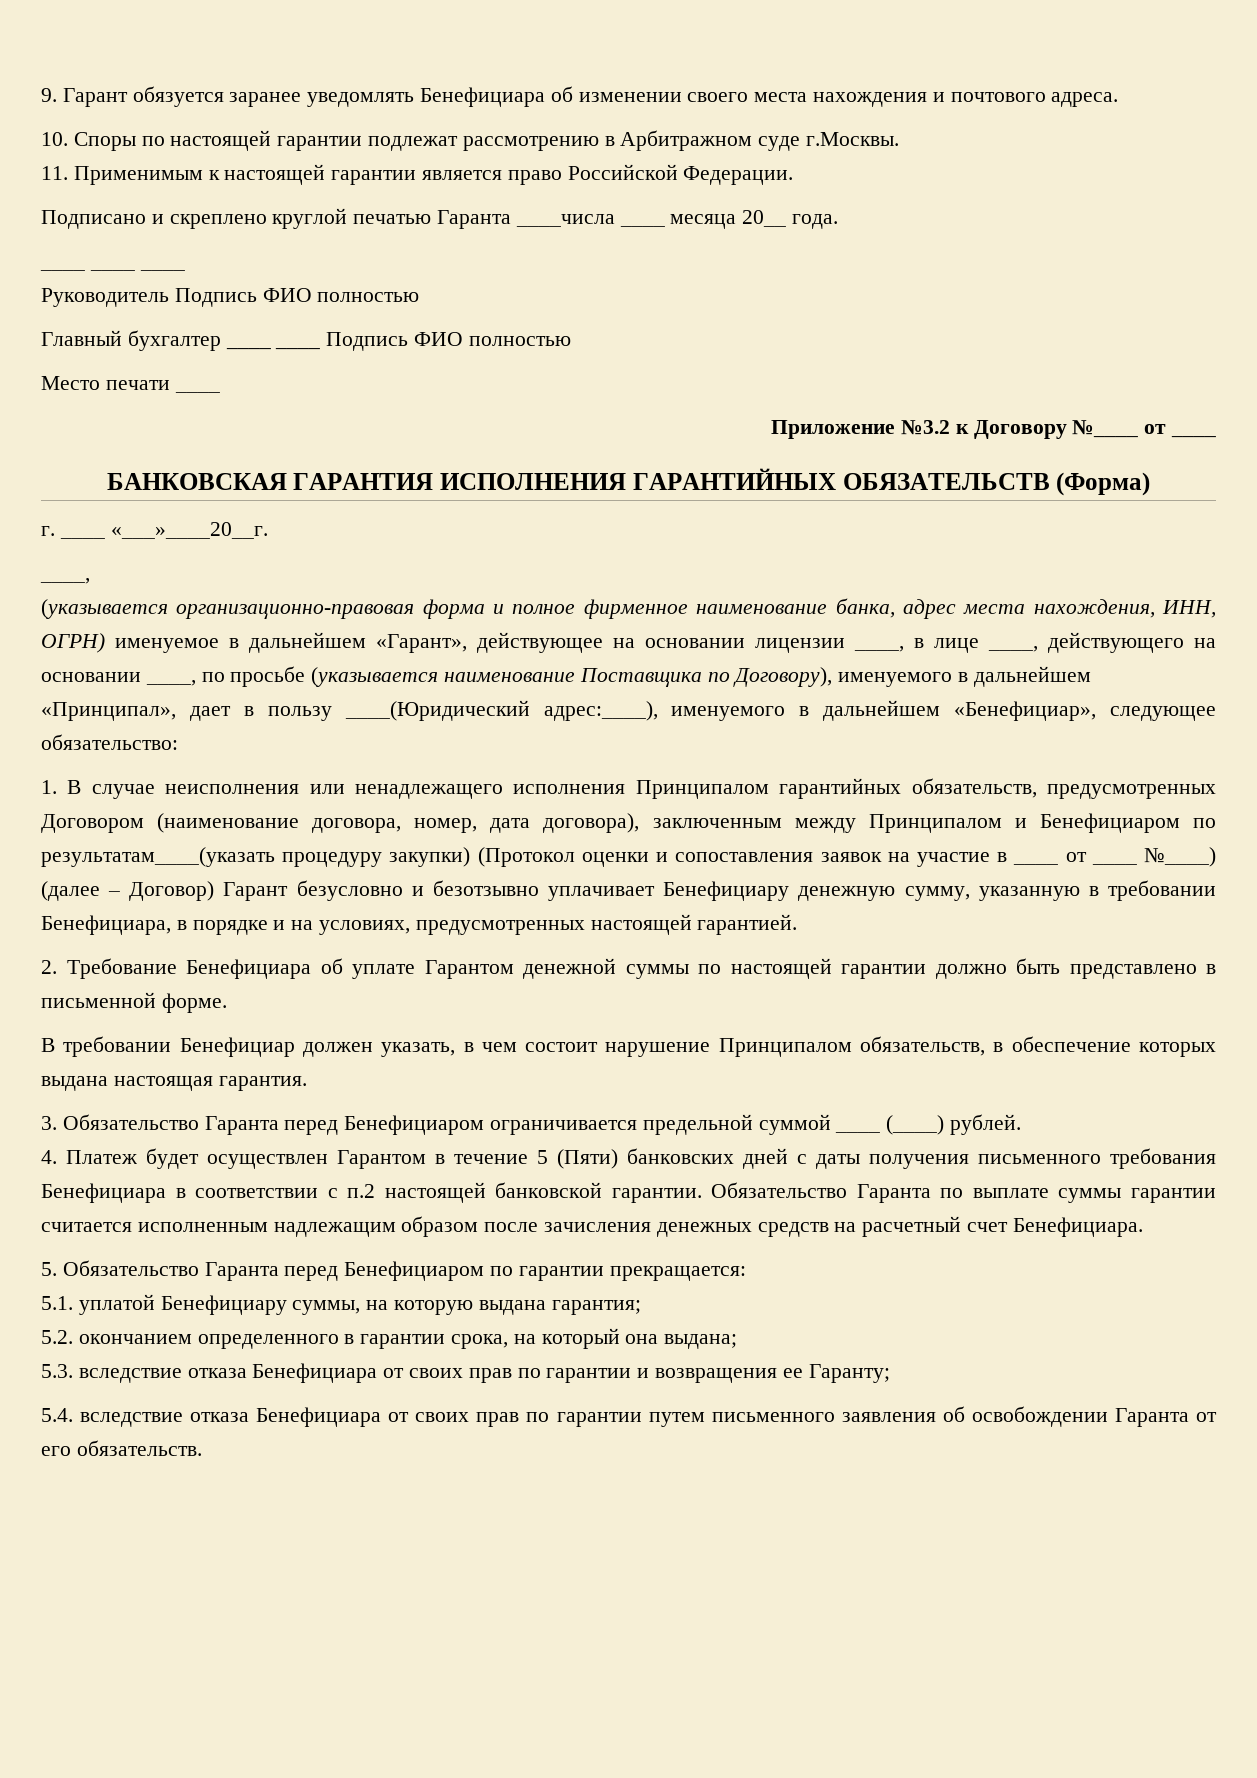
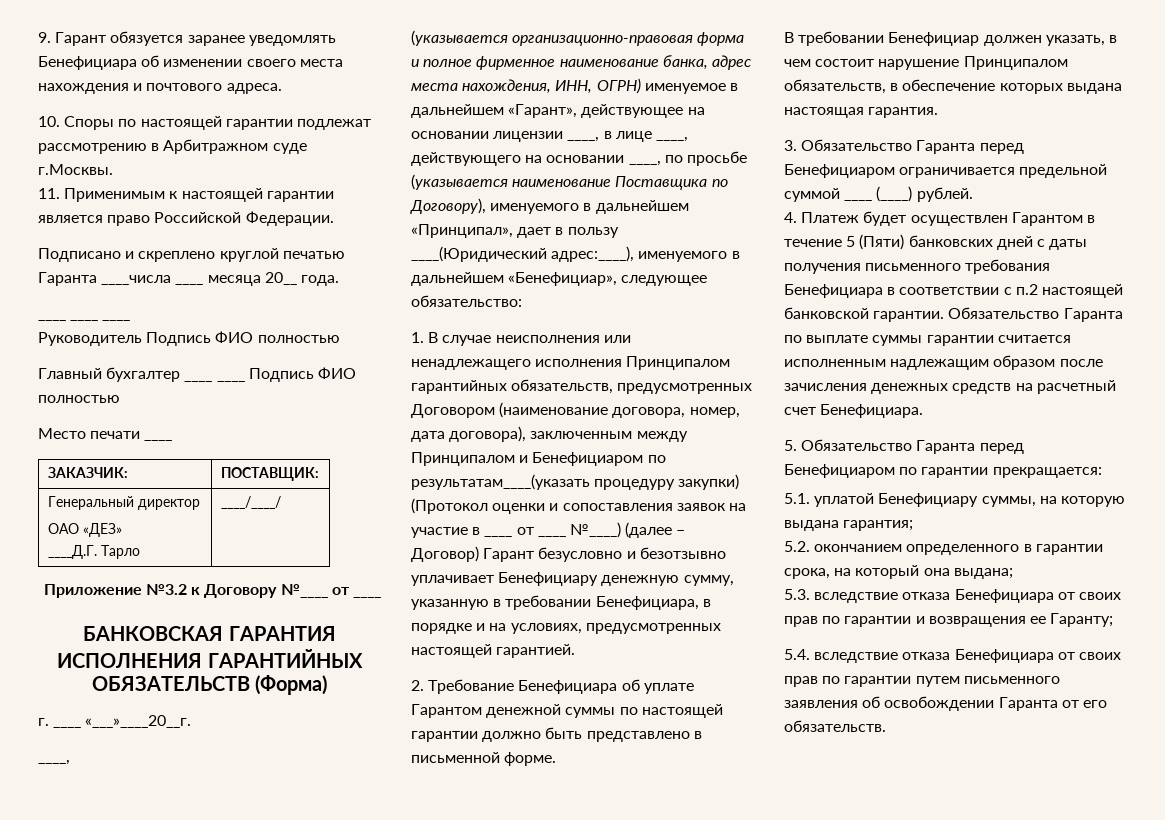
+ ЗАКАЗЧИК: | ПОСТАВЩИК:
+ Генеральный директор
+ ОАО «ДЕЗ»
+ ____Д.Г. Тарло | ____/____/

